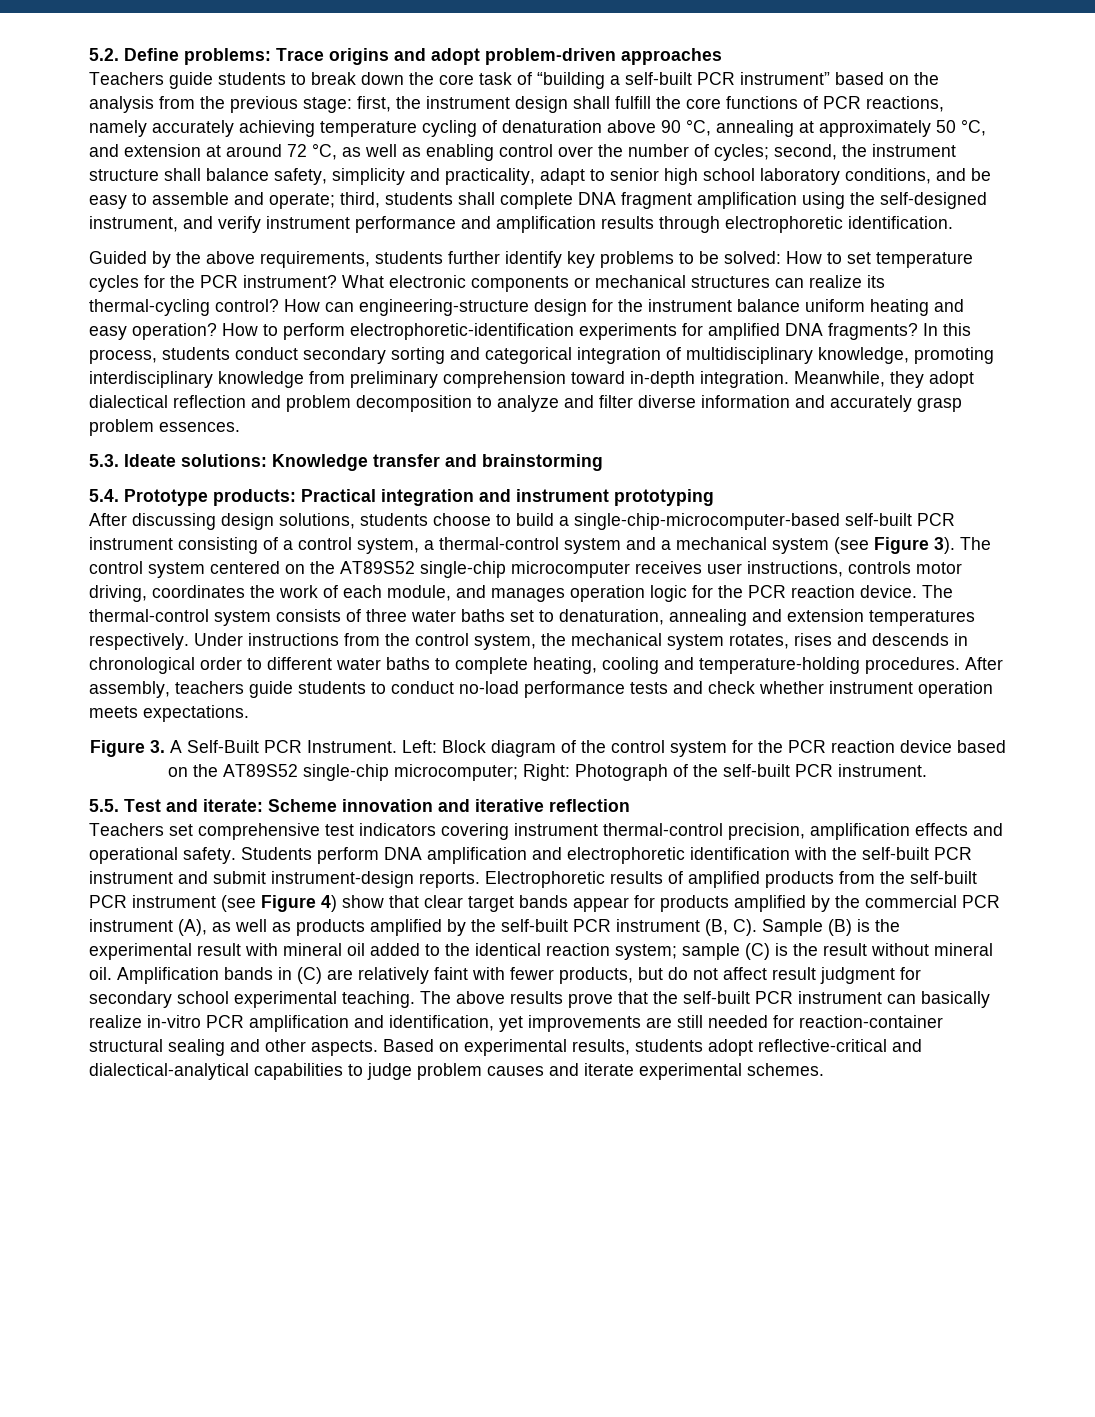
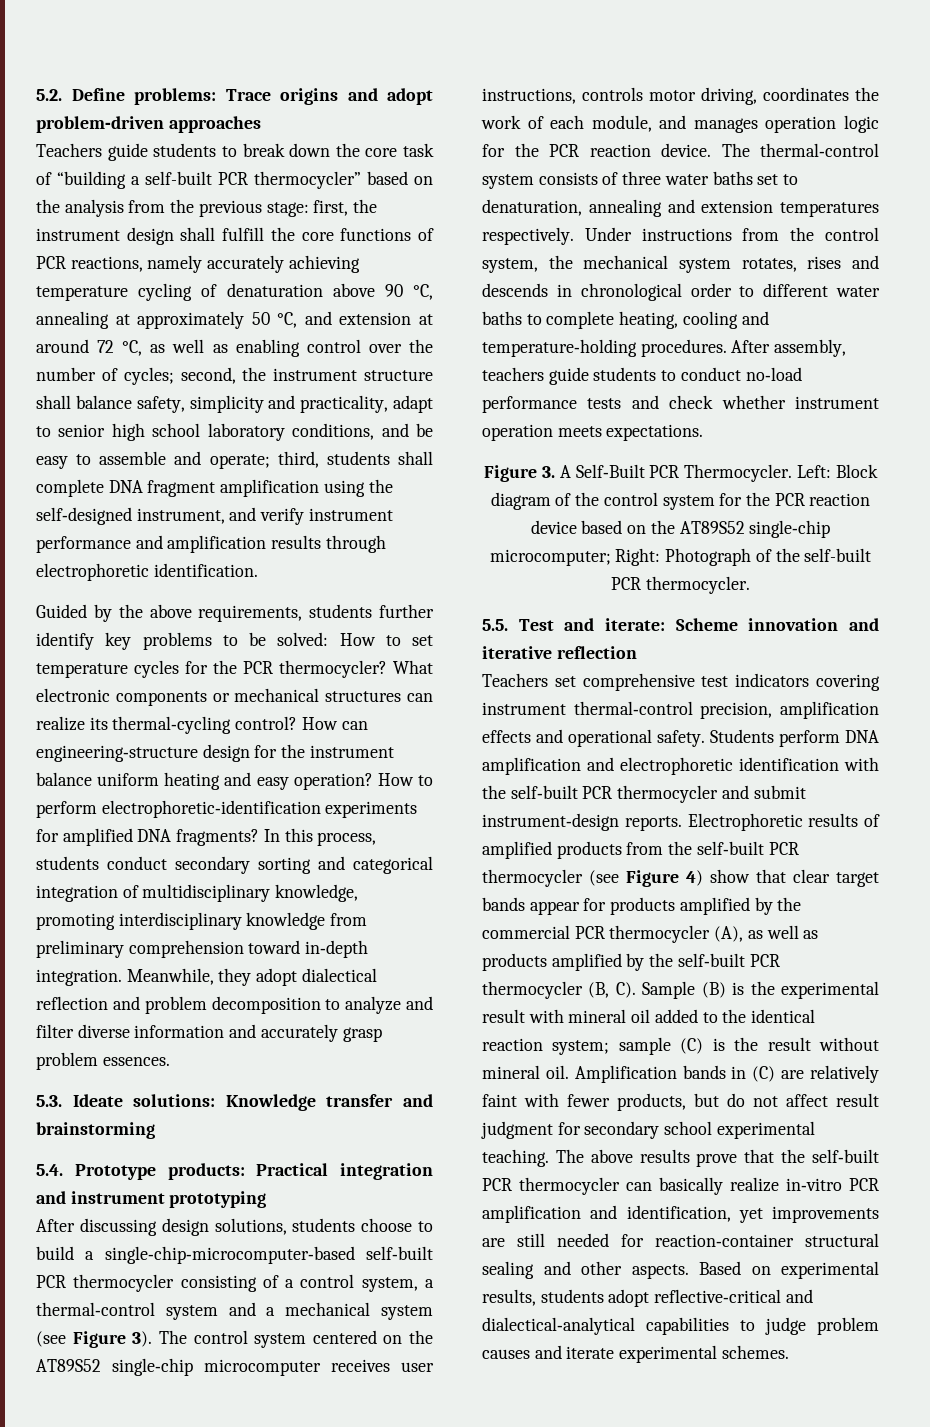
- Teachers guide students to break down the core task of “building a self-built PCR instrument” based on the analysis from the previous stage:
+ Teachers guide students to break down the core task of “building a self-built PCR thermocycler” based on the analysis from the previous stage:
- Guided by the above requirements, students further identify key problems to be solved: How to set temperature cycles for the PCR instrument?
+ Guided by the above requirements, students further identify key problems to be solved: How to set temperature cycles for the PCR thermocycler?
- After discussing design solutions, students choose to build a single‑chip‑microcomputer‑based self‑built PCR instrument consisting of a control system, a thermal‑control system and a mechanical system (see Figure 3).
+ After discussing design solutions, students choose to build a single‑chip‑microcomputer‑based self‑built PCR thermocycler consisting of a control system, a thermal‑control system and a mechanical system (see Figure 3).
- Figure 3. A Self‑Built PCR Instrument.
+ Figure 3. A Self‑Built PCR Thermocycler.
- Left: Block diagram of the control system for the PCR reaction device based on the AT89S52 single‑chip microcomputer; Right: Photograph of the self-built PCR instrument.
+ Left: Block diagram of the control system for the PCR reaction device based on the AT89S52 single‑chip microcomputer; Right: Photograph of the self-built PCR thermocycler.
- Students perform DNA amplification and electrophoretic identification with the self‑built PCR instrument and submit instrument‑design reports.
+ Students perform DNA amplification and electrophoretic identification with the self‑built PCR thermocycler and submit instrument‑design reports.
- Electrophoretic results of amplified products from the self‑built PCR instrument (see Figure 4) show that clear target bands appear for products amplified by the commercial PCR instrument (A), as well as products amplified by the self‑built PCR instrument (B, C). Sample (B) is the experimental result with mineral oil added to the identical reaction system; sample (C) is the result without mineral oil.
+ Electrophoretic results of amplified products from the self‑built PCR thermocycler (see Figure 4) show that clear target bands appear for products amplified by the commercial PCR thermocycler (A), as well as products amplified by the self‑built PCR thermocycler (B, C). Sample (B) is the experimental result with mineral oil added to the identical reaction system; sample (C) is the result without mineral oil.
- The above results prove that the self‑built PCR instrument can basically realize in‑vitro PCR amplification and identification, yet improvements are still needed for reaction‑container structural sealing and other aspects.
+ The above results prove that the self‑built PCR thermocycler can basically realize in‑vitro PCR amplification and identification, yet improvements are still needed for reaction‑container structural sealing and other aspects.

